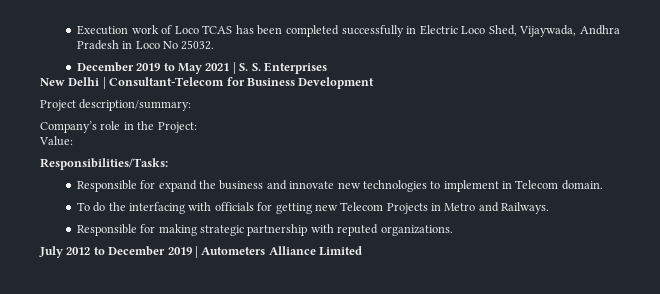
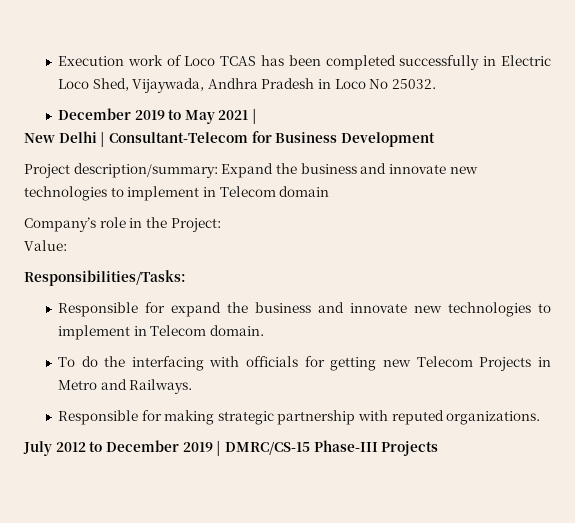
- December 2019 to May 2021 | S. S. Enterprises
+ December 2019 to May 2021 |
- Project description/summary:
+ Project description/summary: Expand the business and innovate new technologies to implement in Telecom domain
- July 2012 to December 2019 | Autometers Alliance Limited
+ July 2012 to December 2019 | DMRC/CS-15 Phase-III Projects

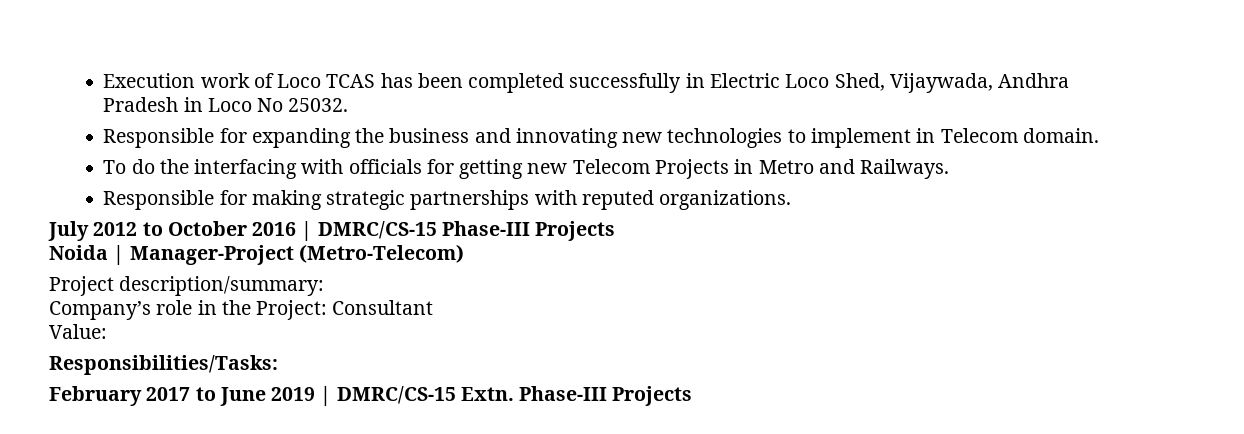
- December 2019 to May 2021 |
- New Delhi | Consultant-Telecom for Business Development
- Project description/summary: Expand the business and innovate new technologies to implement in Telecom domain
- Company’s role in the Project:
- Value:
- Responsibilities/Tasks:
- Responsible for expand the business and innovate new technologies to implement in Telecom domain.
+ Responsible for expanding the business and innovating new technologies to implement in Telecom domain.
- Responsible for making strategic partnership with reputed organizations.
+ Responsible for making strategic partnerships with reputed organizations.
- July 2012 to December 2019 | DMRC/CS-15 Phase-III Projects
+ July 2012 to October 2016 | DMRC/CS-15 Phase-III Projects
+ Noida | Manager-Project (Metro-Telecom)
+ Project description/summary:
+ Company’s role in the Project: Consultant
+ Value:
+ Responsibilities/Tasks:
+ February 2017 to June 2019 | DMRC/CS-15 Extn. Phase-III Projects

